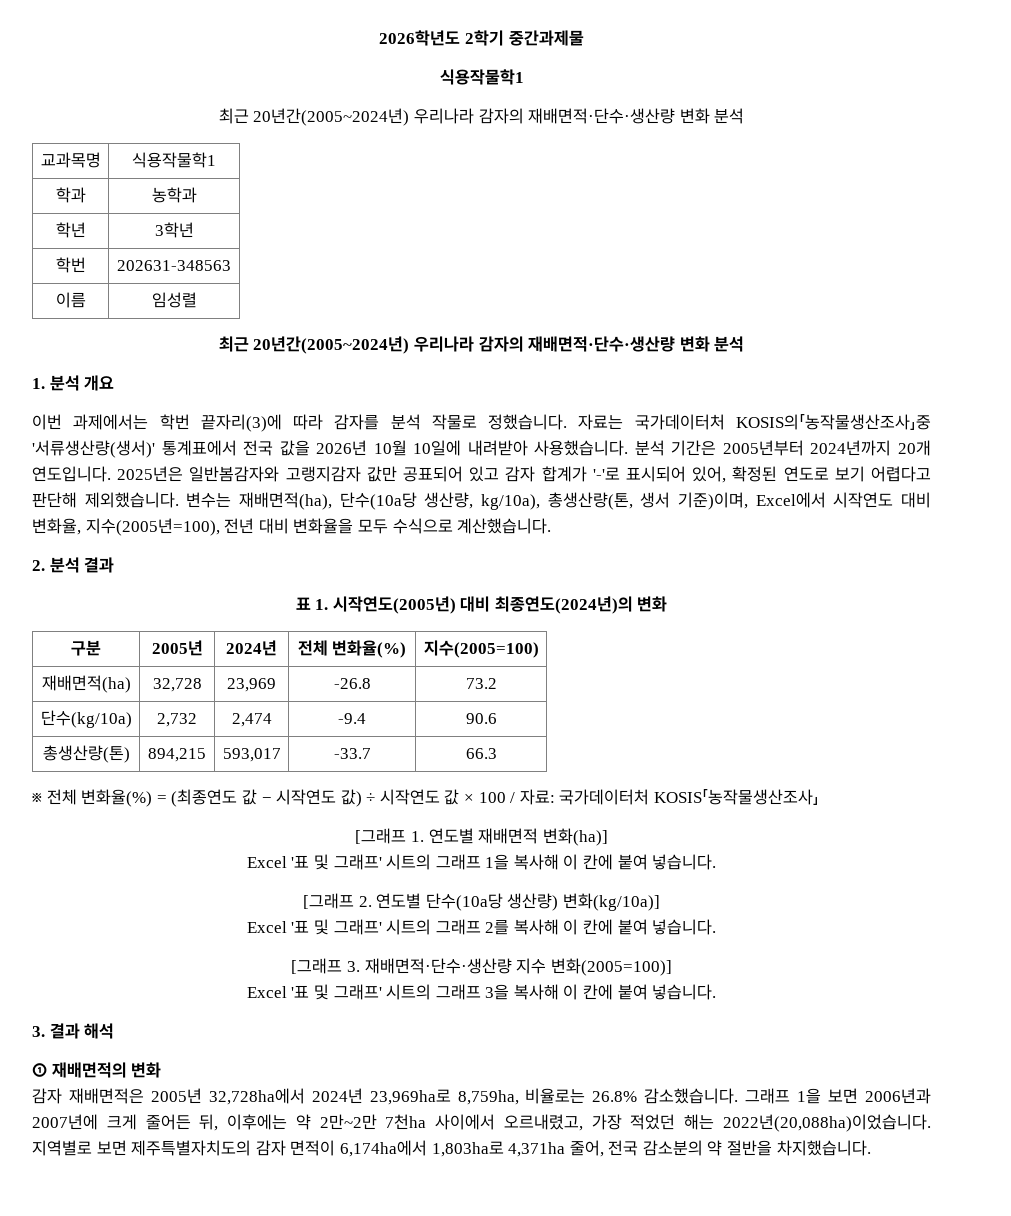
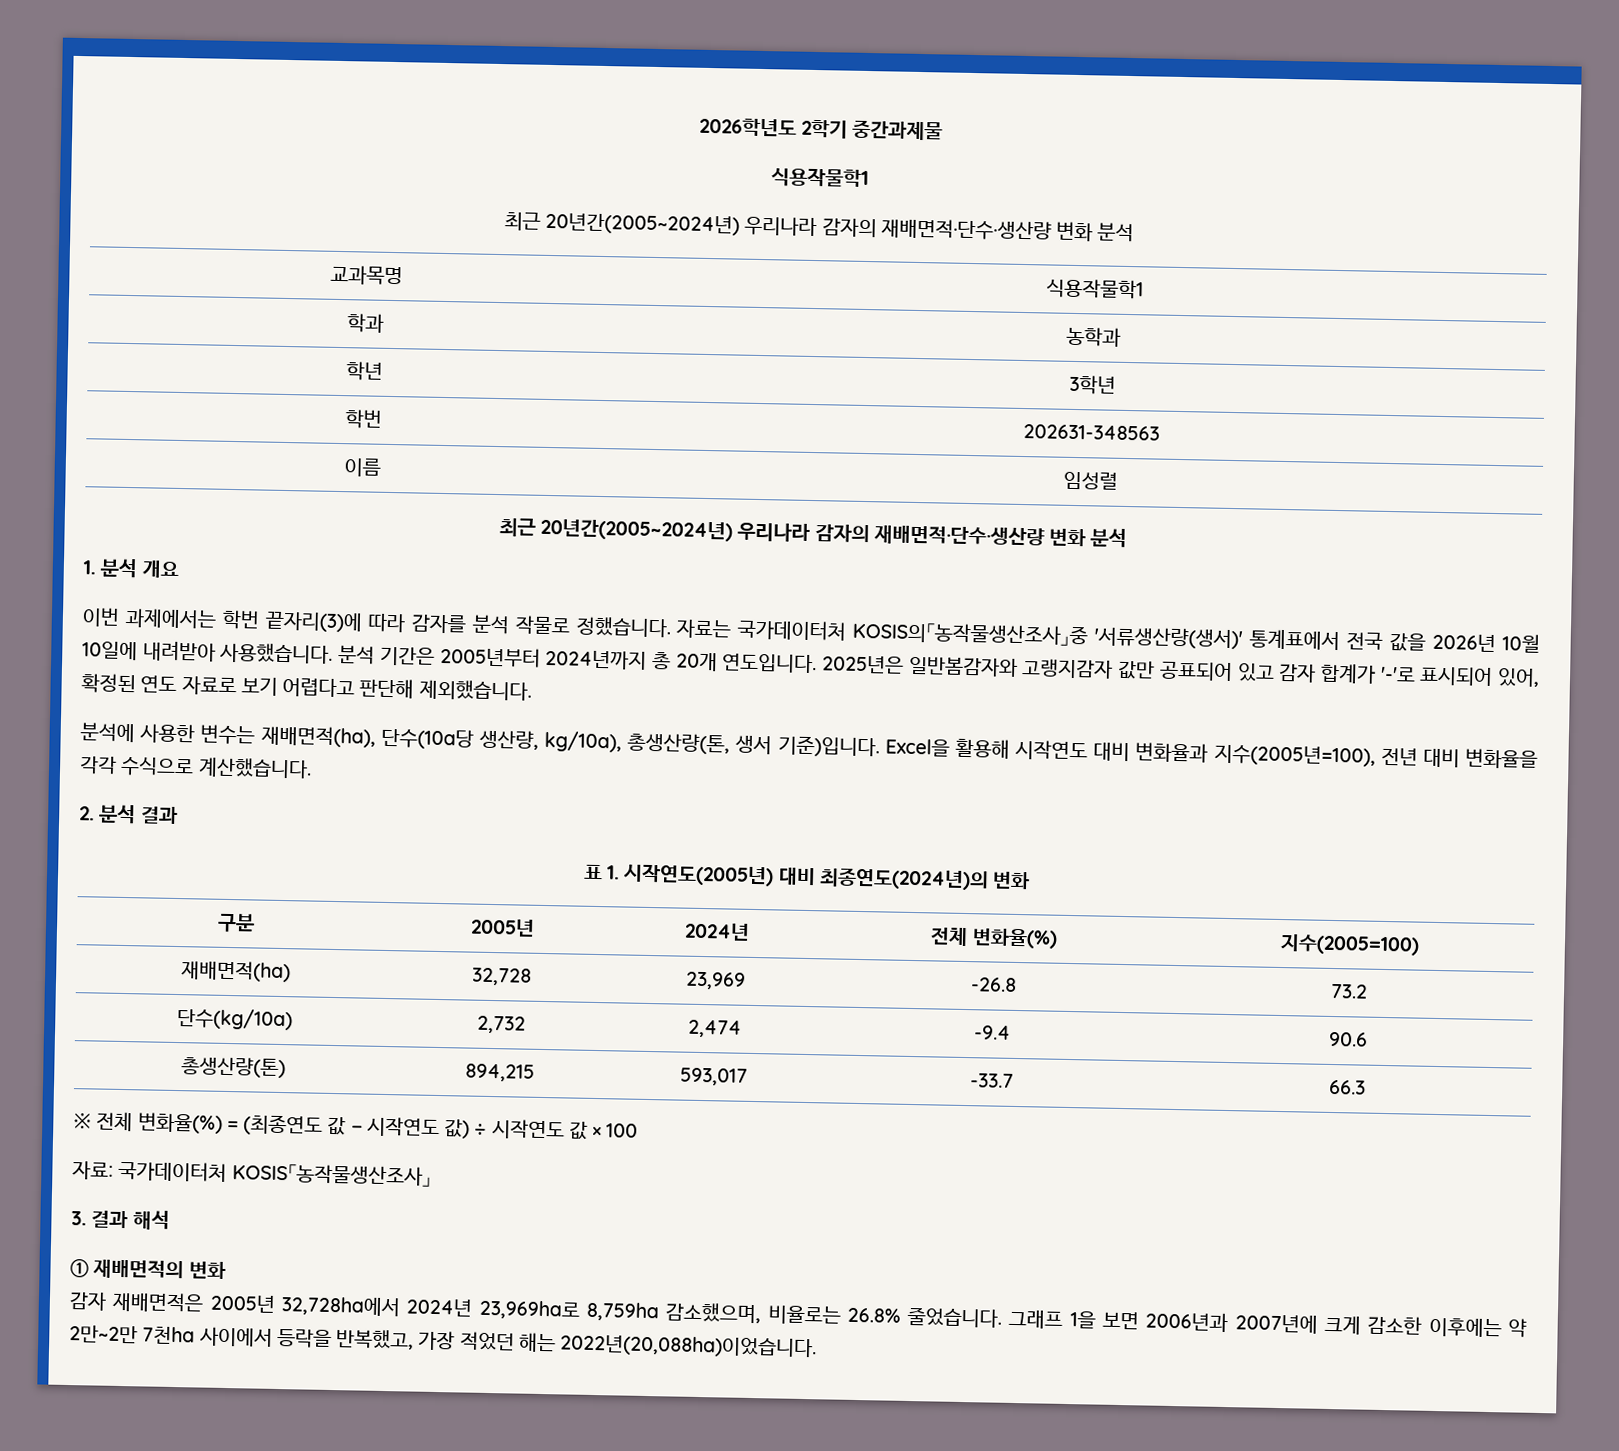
- 분석 기간은 2005년부터 2024년까지 20개 연도입니다.
+ 분석 기간은 2005년부터 2024년까지 총 20개 연도입니다.
- 2025년은 일반봄감자와 고랭지감자 값만 공표되어 있고 감자 합계가 '-'로 표시되어 있어, 확정된 연도로 보기 어렵다고 판단해 제외했습니다. 변수는 재배면적(ha), 단수(10a당 생산량, kg/10a), 총생산량(톤, 생서 기준)이며, Excel에서 시작연도 대비 변화율, 지수(2005년=100), 전년 대비 변화율을 모두 수식으로 계산했습니다.
+ 2025년은 일반봄감자와 고랭지감자 값만 공표되어 있고 감자 합계가 '-'로 표시되어 있어, 확정된 연도 자료로 보기 어렵다고 판단해 제외했습니다.
+ 분석에 사용한 변수는 재배면적(ha), 단수(10a당 생산량, kg/10a), 총생산량(톤, 생서 기준)입니다. Excel을 활용해 시작연도 대비 변화율과 지수(2005년=100), 전년 대비 변화율을 각각 수식으로 계산했습니다.
- ※ 전체 변화율(%) = (최종연도 값 − 시작연도 값) ÷ 시작연도 값 × 100 / 자료: 국가데이터처 KOSIS「농작물생산조사」
+ ※ 전체 변화율(%) = (최종연도 값 − 시작연도 값) ÷ 시작연도 값 × 100
+ 자료: 국가데이터처 KOSIS「농작물생산조사」
- [그래프 1. 연도별 재배면적 변화(ha)]
- Excel '표 및 그래프' 시트의 그래프 1을 복사해 이 칸에 붙여 넣습니다.
- [그래프 2. 연도별 단수(10a당 생산량) 변화(kg/10a)]
- Excel '표 및 그래프' 시트의 그래프 2를 복사해 이 칸에 붙여 넣습니다.
- [그래프 3. 재배면적·단수·생산량 지수 변화(2005=100)]
- Excel '표 및 그래프' 시트의 그래프 3을 복사해 이 칸에 붙여 넣습니다.
- 감자 재배면적은 2005년 32,728ha에서 2024년 23,969ha로 8,759ha, 비율로는 26.8% 감소했습니다.
+ 감자 재배면적은 2005년 32,728ha에서 2024년 23,969ha로 8,759ha 감소했으며, 비율로는 26.8% 줄었습니다.
- 그래프 1을 보면 2006년과 2007년에 크게 줄어든 뒤, 이후에는 약 2만~2만 7천ha 사이에서 오르내렸고, 가장 적었던 해는 2022년(20,088ha)이었습니다. 지역별로 보면 제주특별자치도의 감자 면적이 6,174ha에서 1,803ha로 4,371ha 줄어, 전국 감소분의 약 절반을 차지했습니다.
+ 그래프 1을 보면 2006년과 2007년에 크게 감소한 이후에는 약 2만~2만 7천ha 사이에서 등락을 반복했고, 가장 적었던 해는 2022년(20,088ha)이었습니다.

